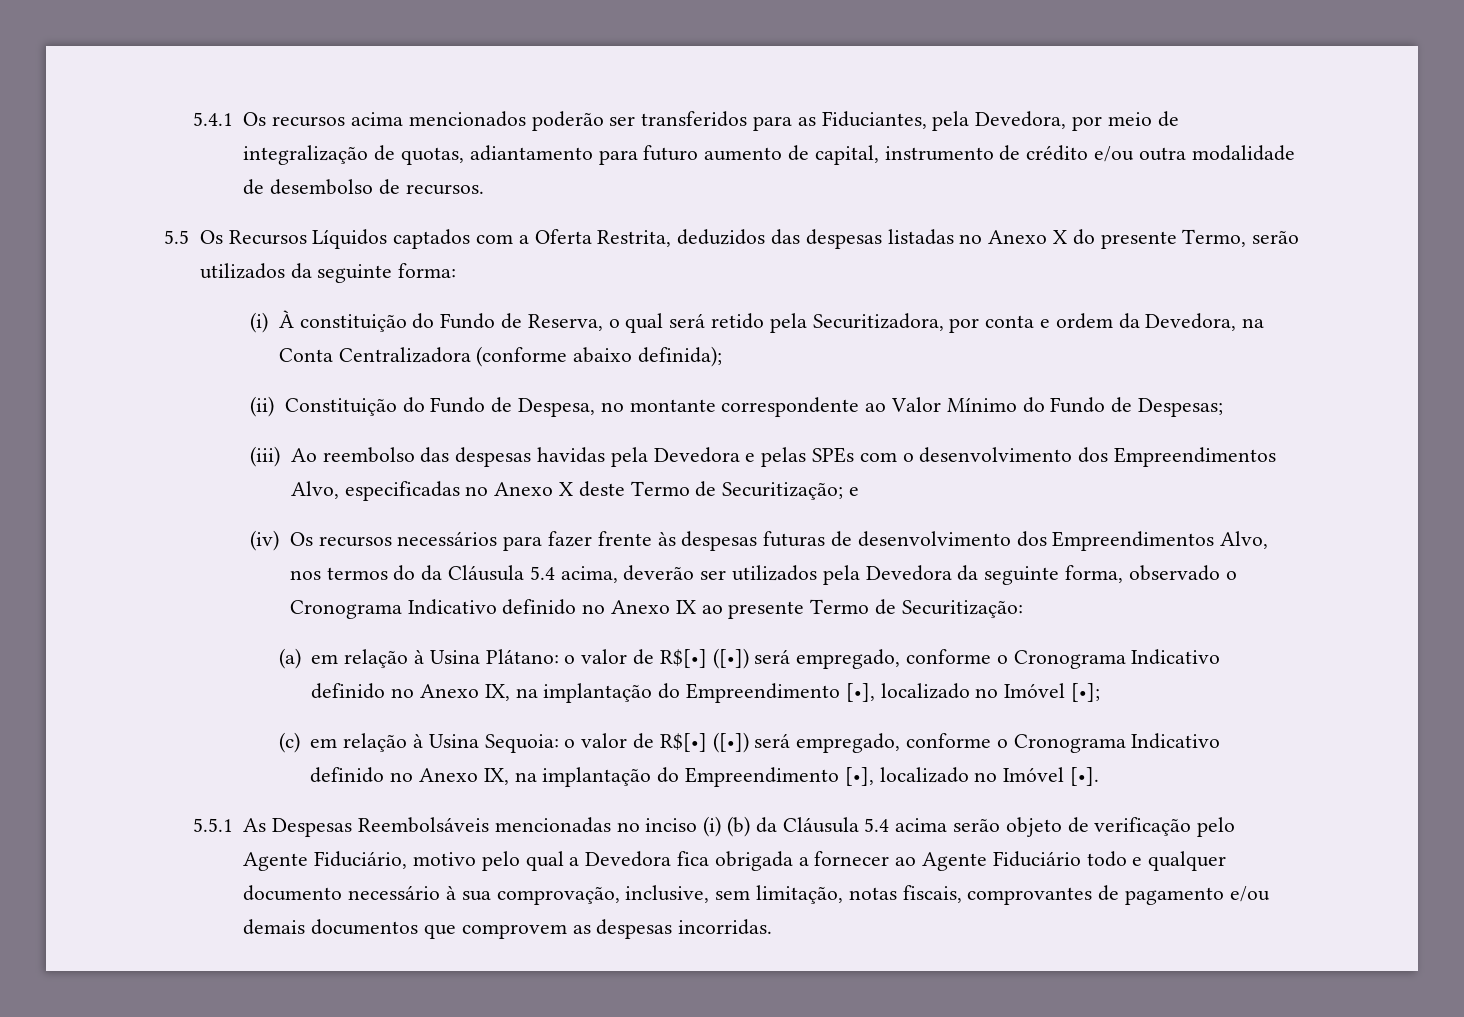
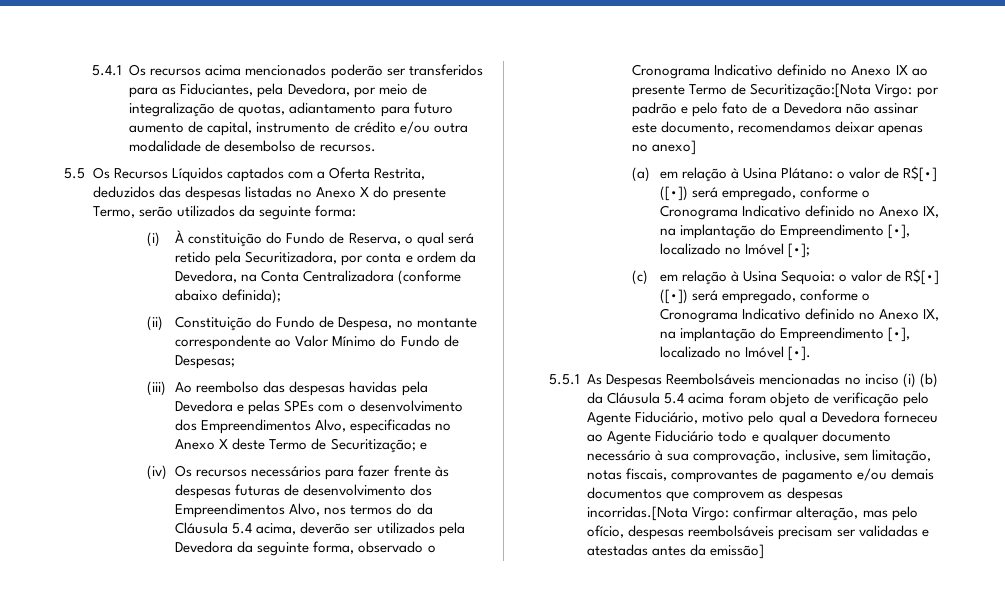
- (iv) Os recursos necessários para fazer frente às despesas futuras de desenvolvimento dos Empreendimentos Alvo, nos termos do da Cláusula 5.4 acima, deverão ser utilizados pela Devedora da seguinte forma, observado o Cronograma Indicativo definido no Anexo IX ao presente Termo de Securitização:
+ (iv) Os recursos necessários para fazer frente às despesas futuras de desenvolvimento dos Empreendimentos Alvo, nos termos do da Cláusula 5.4 acima, deverão ser utilizados pela Devedora da seguinte forma, observado o Cronograma Indicativo definido no Anexo IX ao presente Termo de Securitização:[Nota Virgo: por padrão e pelo fato de a Devedora não assinar este documento, recomendamos deixar apenas no anexo]
- 5.5.1 As Despesas Reembolsáveis mencionadas no inciso (i) (b) da Cláusula 5.4 acima serão objeto de verificação pelo Agente Fiduciário, motivo pelo qual a Devedora fica obrigada a fornecer ao Agente Fiduciário todo e qualquer documento necessário à sua comprovação, inclusive, sem limitação, notas fiscais, comprovantes de pagamento e/ou demais documentos que comprovem as despesas incorridas.
+ 5.5.1 As Despesas Reembolsáveis mencionadas no inciso (i) (b) da Cláusula 5.4 acima foram objeto de verificação pelo Agente Fiduciário, motivo pelo qual a Devedora forneceu ao Agente Fiduciário todo e qualquer documento necessário à sua comprovação, inclusive, sem limitação, notas fiscais, comprovantes de pagamento e/ou demais documentos que comprovem as despesas incorridas.[Nota Virgo: confirmar alteração, mas pelo ofício, despesas reembolsáveis precisam ser validadas e atestadas antes da emissão]

